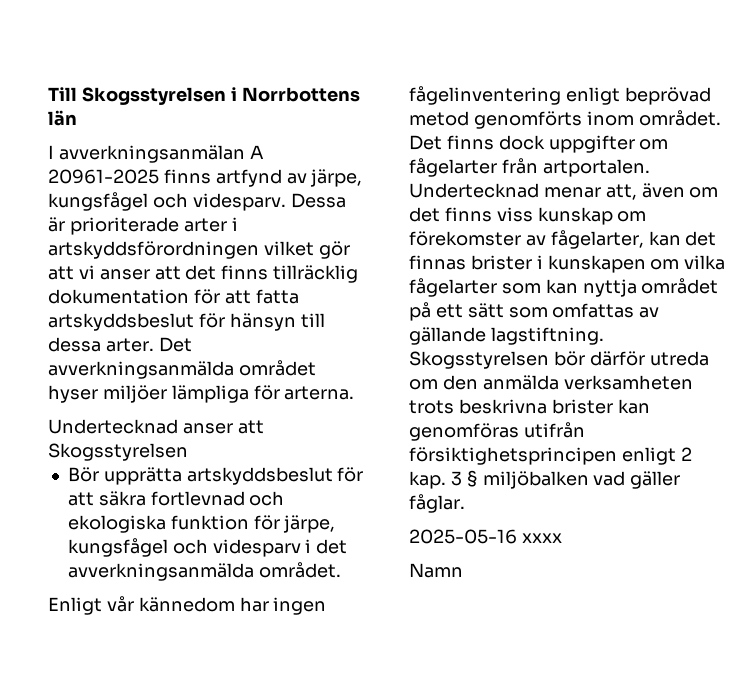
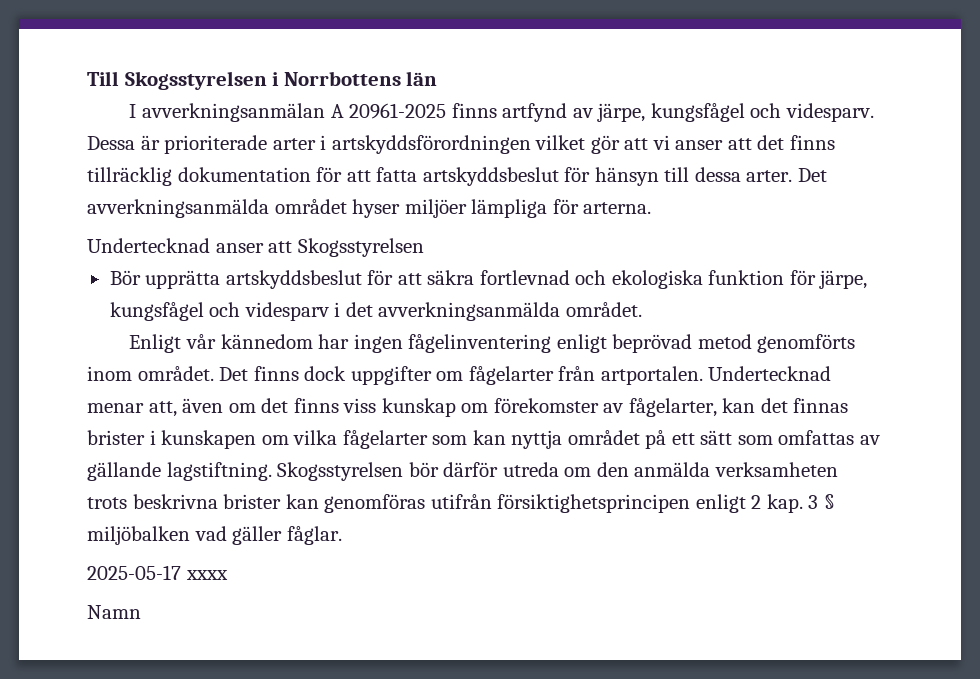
- 2025-05-16 xxxx
+ 2025-05-17 xxxx

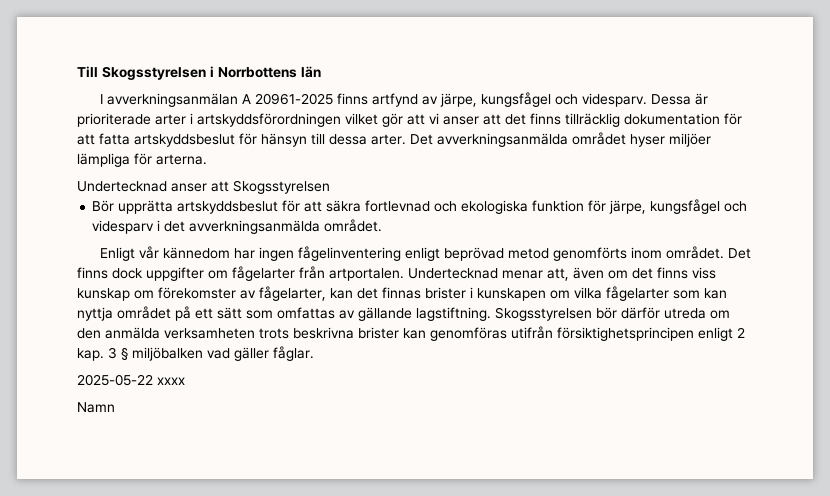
- 2025-05-17 xxxx
+ 2025-05-22 xxxx

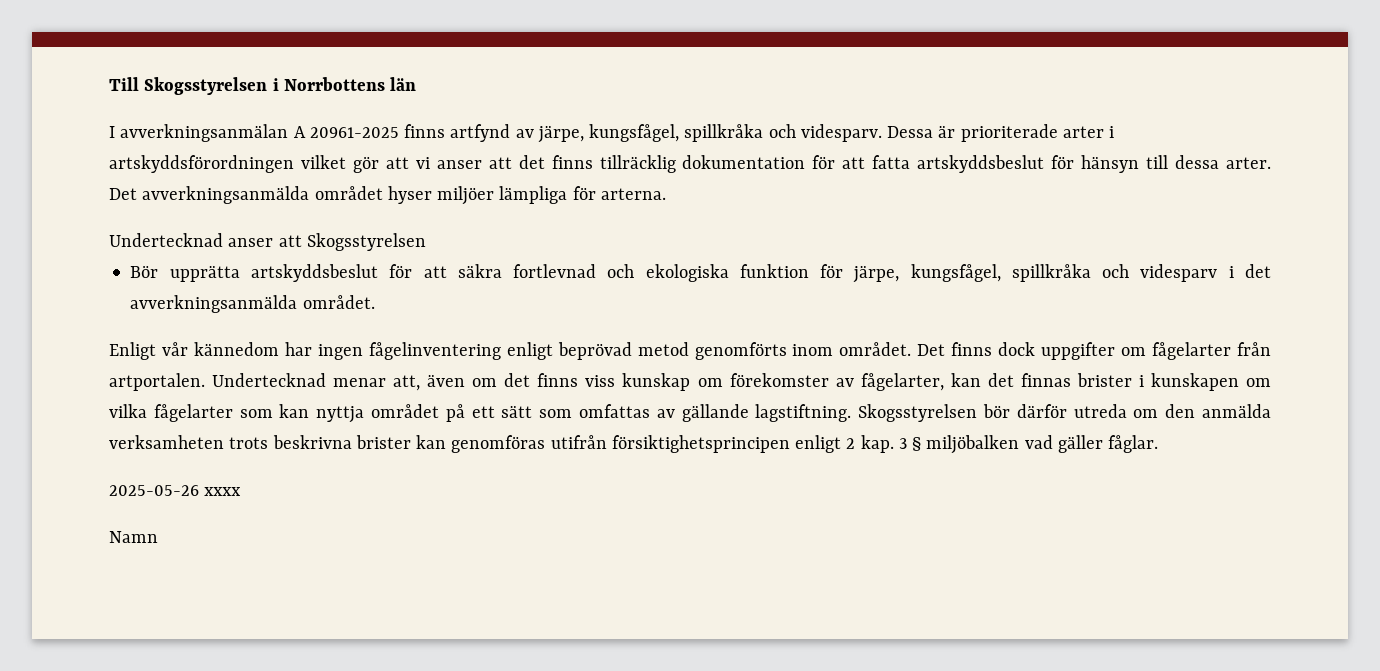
- I avverkningsanmälan A 20961-2025 finns artfynd av järpe, kungsfågel och videsparv.
+ I avverkningsanmälan A 20961-2025 finns artfynd av järpe, kungsfågel, spillkråka och videsparv.
- Bör upprätta artskyddsbeslut för att säkra fortlevnad och ekologiska funktion för järpe, kungsfågel och videsparv i det avverkningsanmälda området.
+ Bör upprätta artskyddsbeslut för att säkra fortlevnad och ekologiska funktion för järpe, kungsfågel, spillkråka och videsparv i det avverkningsanmälda området.
- 2025-05-22 xxxx
+ 2025-05-26 xxxx

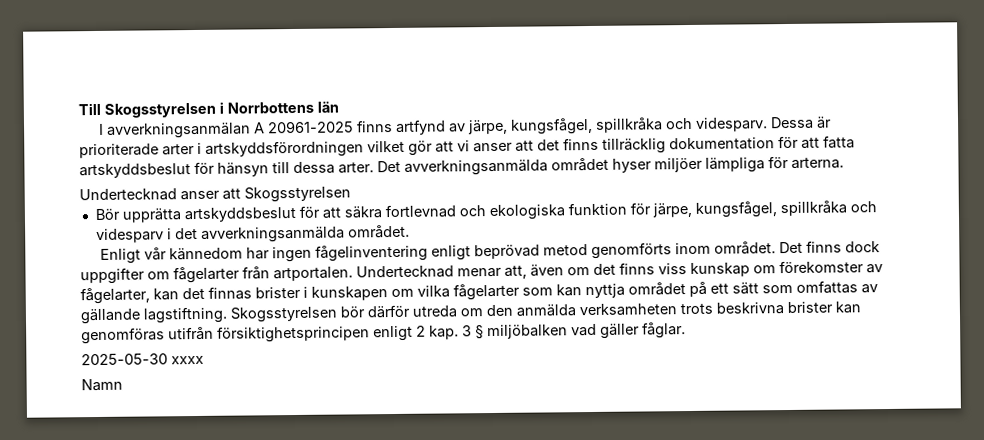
- 2025-05-26 xxxx
+ 2025-05-30 xxxx

